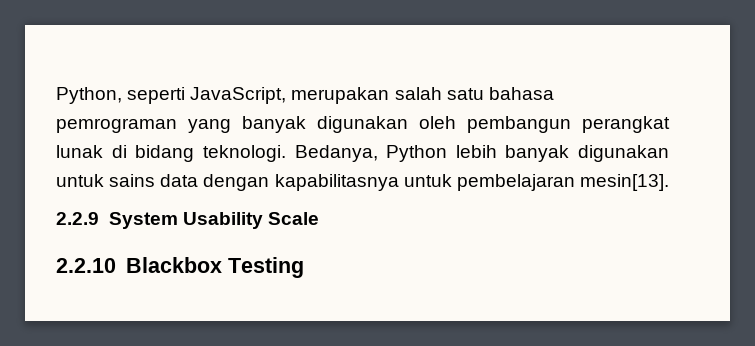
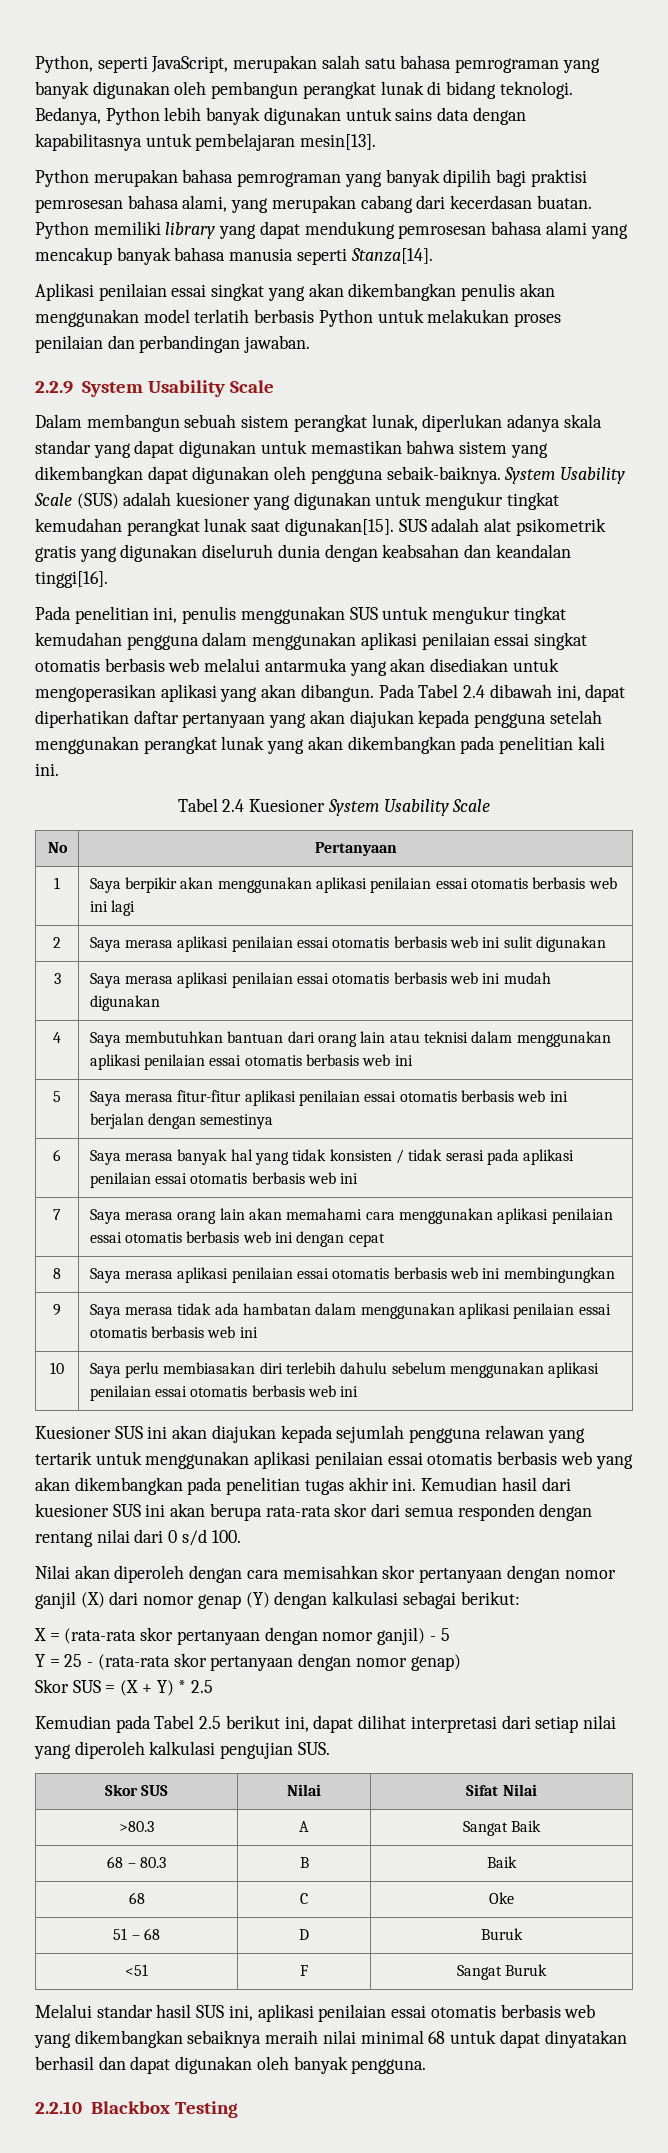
+ Python merupakan bahasa pemrograman yang banyak dipilih bagi praktisi pemrosesan bahasa alami, yang merupakan cabang dari kecerdasan buatan. Python memiliki library yang dapat mendukung pemrosesan bahasa alami yang mencakup banyak bahasa manusia seperti Stanza[14].
+ Aplikasi penilaian essai singkat yang akan dikembangkan penulis akan menggunakan model terlatih berbasis Python untuk melakukan proses penilaian dan perbandingan jawaban.
  2.2.9 System Usability Scale
+ Dalam membangun sebuah sistem perangkat lunak, diperlukan adanya skala standar yang dapat digunakan untuk memastikan bahwa sistem yang dikembangkan dapat digunakan oleh pengguna sebaik-baiknya. System Usability Scale (SUS) adalah kuesioner yang digunakan untuk mengukur tingkat kemudahan perangkat lunak saat digunakan[15]. SUS adalah alat psikometrik gratis yang digunakan diseluruh dunia dengan keabsahan dan keandalan tinggi[16].
+ Pada penelitian ini, penulis menggunakan SUS untuk mengukur tingkat kemudahan pengguna dalam menggunakan aplikasi penilaian essai singkat otomatis berbasis web melalui antarmuka yang akan disediakan untuk mengoperasikan aplikasi yang akan dibangun. Pada Tabel 2.4 dibawah ini, dapat diperhatikan daftar pertanyaan yang akan diajukan kepada pengguna setelah menggunakan perangkat lunak yang akan dikembangkan pada penelitian kali ini.
+ Tabel 2.4 Kuesioner System Usability Scale
+ No | Pertanyaan
+ 1 | Saya berpikir akan menggunakan aplikasi penilaian essai otomatis berbasis web ini lagi
+ 2 | Saya merasa aplikasi penilaian essai otomatis berbasis web ini sulit digunakan
+ 3 | Saya merasa aplikasi penilaian essai otomatis berbasis web ini mudah digunakan
+ 4 | Saya membutuhkan bantuan dari orang lain atau teknisi dalam menggunakan aplikasi penilaian essai otomatis berbasis web ini
+ 5 | Saya merasa fitur-fitur aplikasi penilaian essai otomatis berbasis web ini berjalan dengan semestinya
+ 6 | Saya merasa banyak hal yang tidak konsisten / tidak serasi pada aplikasi penilaian essai otomatis berbasis web ini
+ 7 | Saya merasa orang lain akan memahami cara menggunakan aplikasi penilaian essai otomatis berbasis web ini dengan cepat
+ 8 | Saya merasa aplikasi penilaian essai otomatis berbasis web ini membingungkan
+ 9 | Saya merasa tidak ada hambatan dalam menggunakan aplikasi penilaian essai otomatis berbasis web ini
+ 10 | Saya perlu membiasakan diri terlebih dahulu sebelum menggunakan aplikasi penilaian essai otomatis berbasis web ini
+ Kuesioner SUS ini akan diajukan kepada sejumlah pengguna relawan yang tertarik untuk menggunakan aplikasi penilaian essai otomatis berbasis web yang akan dikembangkan pada penelitian tugas akhir ini. Kemudian hasil dari kuesioner SUS ini akan berupa rata-rata skor dari semua responden dengan rentang nilai dari 0 s/d 100.
+ Nilai akan diperoleh dengan cara memisahkan skor pertanyaan dengan nomor ganjil (X) dari nomor genap (Y) dengan kalkulasi sebagai berikut:
+ X = (rata-rata skor pertanyaan dengan nomor ganjil) - 5
+ Y = 25 - (rata-rata skor pertanyaan dengan nomor genap)
+ Skor SUS = (X + Y) * 2.5
+ Kemudian pada Tabel 2.5 berikut ini, dapat dilihat interpretasi dari setiap nilai yang diperoleh kalkulasi pengujian SUS.
+ Skor SUS | Nilai | Sifat Nilai
+ >80.3 | A | Sangat Baik
+ 68 – 80.3 | B | Baik
+ 68 | C | Oke
+ 51 – 68 | D | Buruk
+ <51 | F | Sangat Buruk
+ Melalui standar hasil SUS ini, aplikasi penilaian essai otomatis berbasis web yang dikembangkan sebaiknya meraih nilai minimal 68 untuk dapat dinyatakan berhasil dan dapat digunakan oleh banyak pengguna.

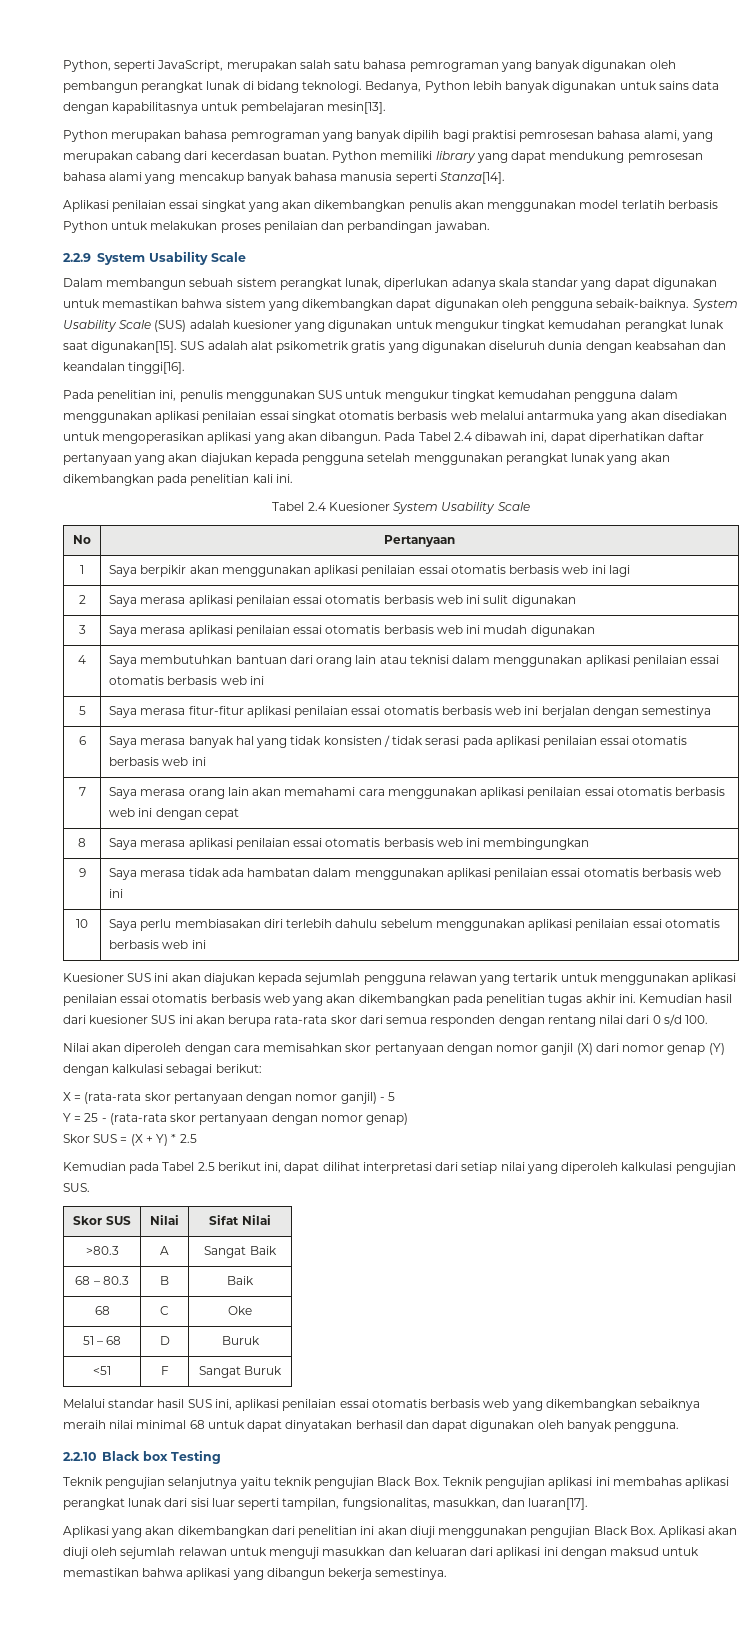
- 2.2.10 Blackbox Testing
+ 2.2.10 Black box Testing
+ Teknik pengujian selanjutnya yaitu teknik pengujian Black Box. Teknik pengujian aplikasi ini membahas aplikasi perangkat lunak dari sisi luar seperti tampilan, fungsionalitas, masukkan, dan luaran[17].
+ Aplikasi yang akan dikembangkan dari penelitian ini akan diuji menggunakan pengujian Black Box. Aplikasi akan diuji oleh sejumlah relawan untuk menguji masukkan dan keluaran dari aplikasi ini dengan maksud untuk memastikan bahwa aplikasi yang dibangun bekerja semestinya.

